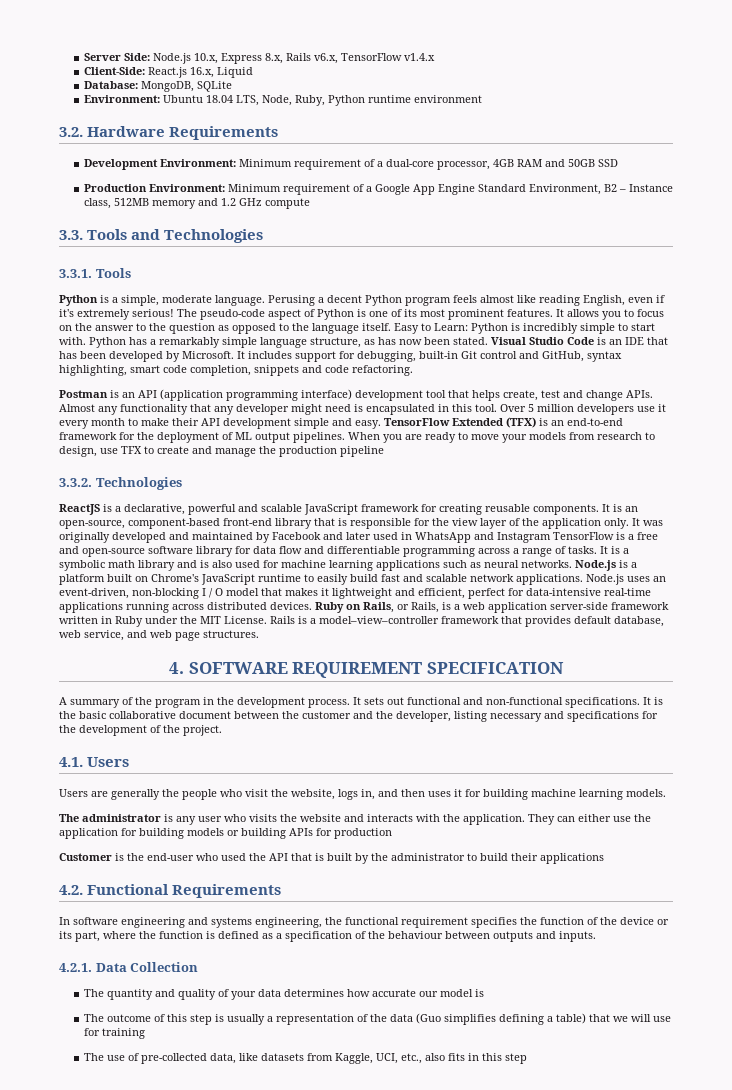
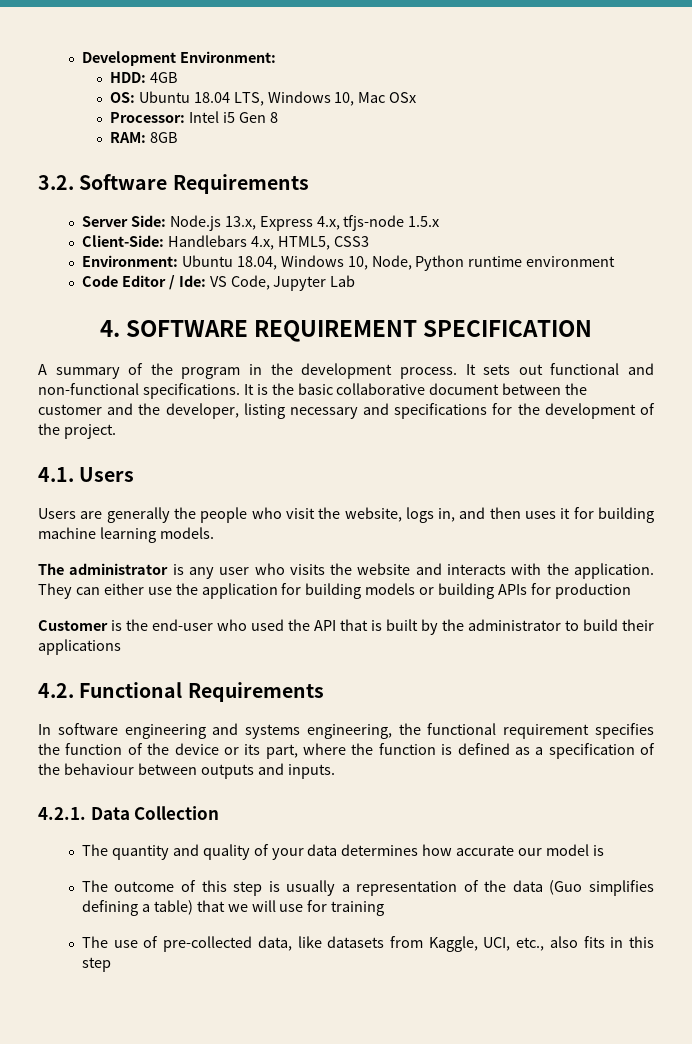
- Server Side: Node.js 10.x, Express 8.x, Rails v6.x, TensorFlow v1.4.x
- Client-Side: React.js 16.x, Liquid
- Database: MongoDB, SQLite
- Environment: Ubuntu 18.04 LTS, Node, Ruby, Python runtime environment
- 3.2. Hardware Requirements
- Development Environment: Minimum requirement of a dual-core processor, 4GB RAM and 50GB SSD
- Production Environment: Minimum requirement of a Google App Engine Standard Environment, B2 – Instance class, 512MB memory and 1.2 GHz compute
- 3.3. Tools and Technologies
- 3.3.1. Tools
- Python is a simple, moderate language. Perusing a decent Python program feels almost like reading English, even if it's extremely serious! The pseudo-code aspect of Python is one of its most prominent features. It allows you to focus on the answer to the question as opposed to the language itself. Easy to Learn: Python is incredibly simple to start with. Python has a remarkably simple language structure, as has now been stated. Visual Studio Code is an IDE that has been developed by Microsoft. It includes support for debugging, built-in Git control and GitHub, syntax highlighting, smart code completion, snippets and code refactoring.
- Postman is an API (application programming interface) development tool that helps create, test and change APIs. Almost any functionality that any developer might need is encapsulated in this tool. Over 5 million developers use it every month to make their API development simple and easy. TensorFlow Extended (TFX) is an end-to-end framework for the deployment of ML output pipelines. When you are ready to move your models from research to design, use TFX to create and manage the production pipeline
- 3.3.2. Technologies
- ReactJS is a declarative, powerful and scalable JavaScript framework for creating reusable components. It is an open-source, component-based front-end library that is responsible for the view layer of the application only. It was originally developed and maintained by Facebook and later used in WhatsApp and Instagram TensorFlow is a free and open-source software library for data flow and differentiable programming across a range of tasks. It is a symbolic math library and is also used for machine learning applications such as neural networks. Node.js is a platform built on Chrome's JavaScript runtime to easily build fast and scalable network applications. Node.js uses an event-driven, non-blocking I / O model that makes it lightweight and efficient, perfect for data-intensive real-time applications running across distributed devices. Ruby on Rails, or Rails, is a web application server-side framework written in Ruby under the MIT License. Rails is a model–view–controller framework that provides default database, web service, and web page structures.
+ Development Environment:
+ HDD: 4GB
+ OS: Ubuntu 18.04 LTS, Windows 10, Mac OSx
+ Processor: Intel i5 Gen 8
+ RAM: 8GB
+ 3.2. Software Requirements
+ Server Side: Node.js 13.x, Express 4.x, tfjs-node 1.5.x
+ Client-Side: Handlebars 4.x, HTML5, CSS3
+ Environment: Ubuntu 18.04, Windows 10, Node, Python runtime environment
+ Code Editor / Ide: VS Code, Jupyter Lab

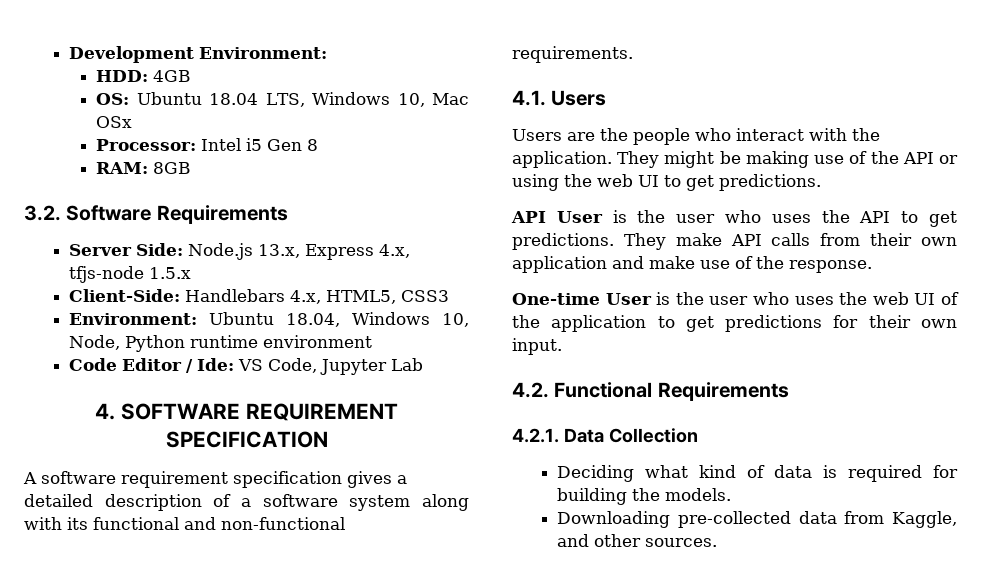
- A summary of the program in the development process. It sets out functional and non-functional specifications. It is the basic collaborative document between the customer and the developer, listing necessary and specifications for the development of the project.
+ A software requirement specification gives a detailed description of a software system along with its functional and non-functional requirements.
- Users are generally the people who visit the website, logs in, and then uses it for building machine learning models.
- The administrator is any user who visits the website and interacts with the application. They can either use the application for building models or building APIs for production
- Customer is the end-user who used the API that is built by the administrator to build their applications
+ Users are the people who interact with the application. They might be making use of the API or using the web UI to get predictions.
+ API User is the user who uses the API to get predictions. They make API calls from their own application and make use of the response.
+ One-time User is the user who uses the web UI of the application to get predictions for their own input.
  4.2. Functional Requirements
- In software engineering and systems engineering, the functional requirement specifies the function of the device or its part, where the function is defined as a specification of the behaviour between outputs and inputs.
  4.2.1. Data Collection
- The quantity and quality of your data determines how accurate our model is
- The outcome of this step is usually a representation of the data (Guo simplifies defining a table) that we will use for training
- The use of pre-collected data, like datasets from Kaggle, UCI, etc., also fits in this step
+ Deciding what kind of data is required for building the models.
+ Downloading pre-collected data from Kaggle, and other sources.

